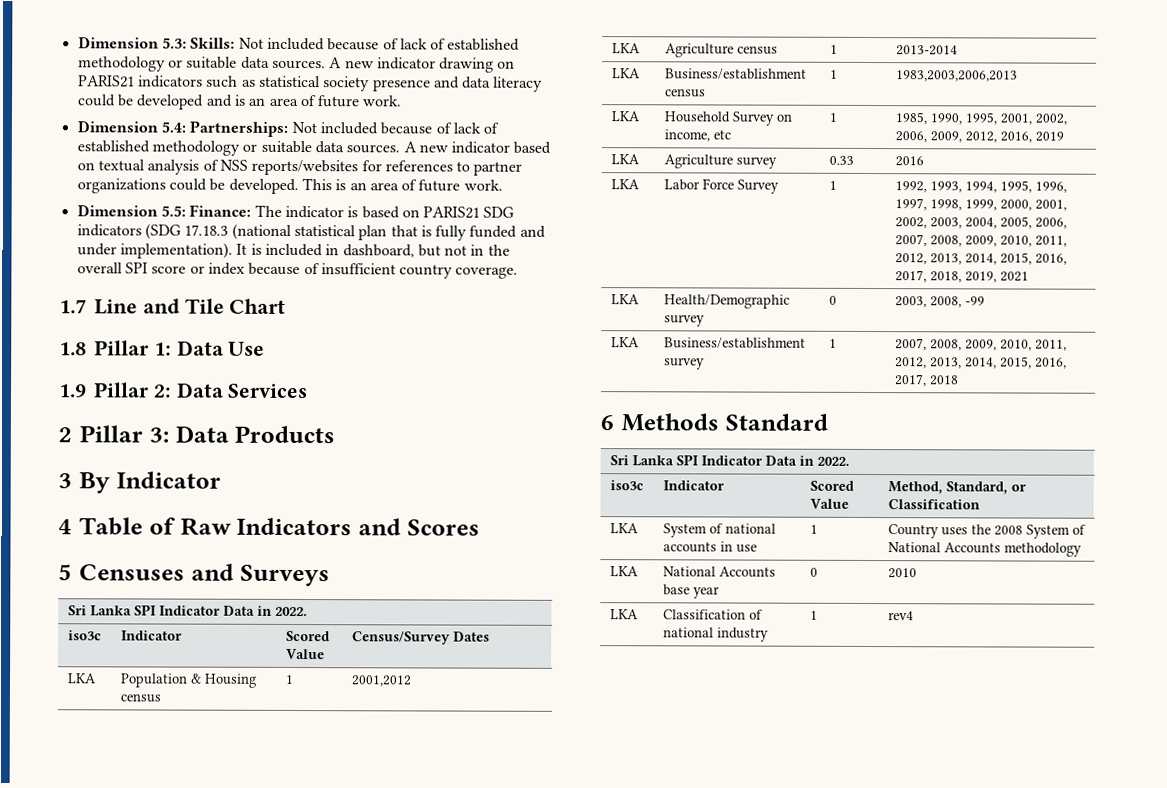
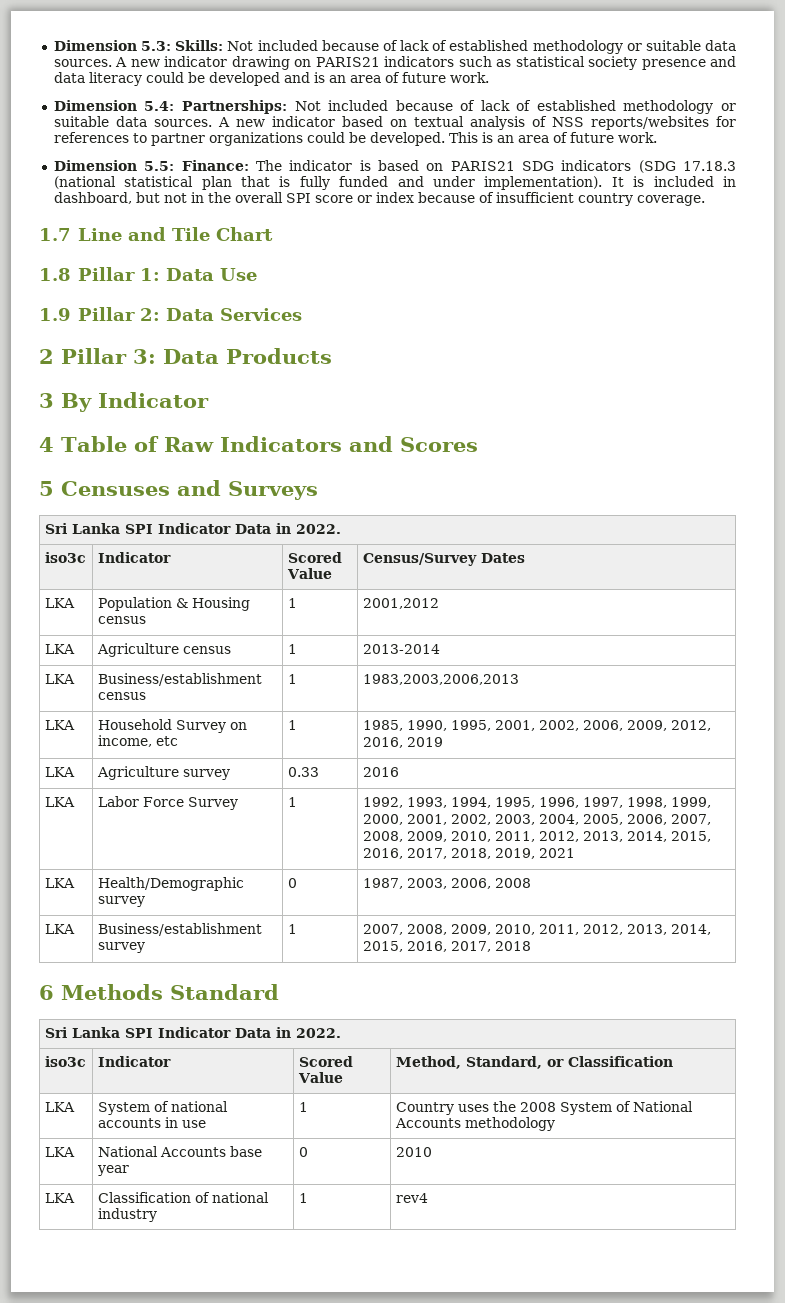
- LKA | Health/Demographic survey | 0 | 2003, 2008, -99
+ LKA | Health/Demographic survey | 0 | 1987, 2003, 2006, 2008

